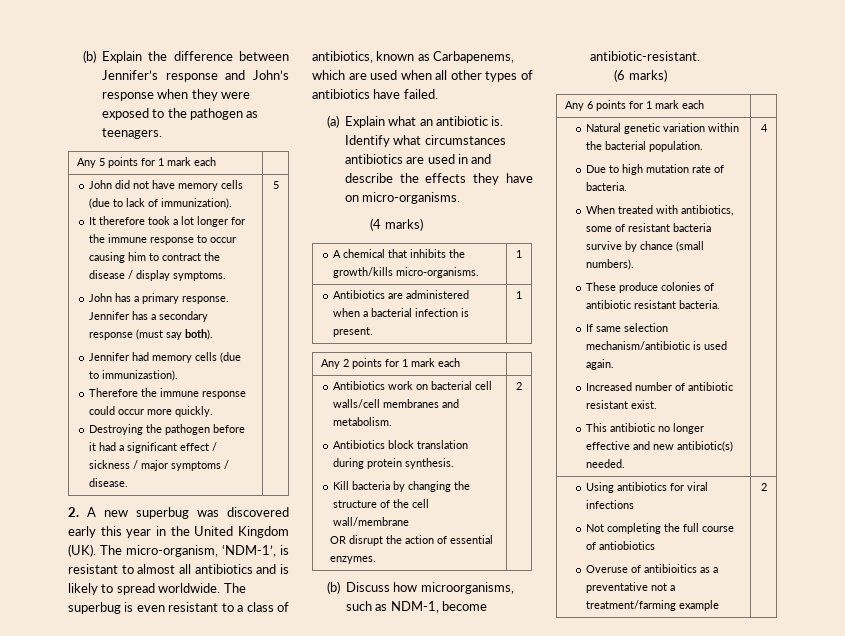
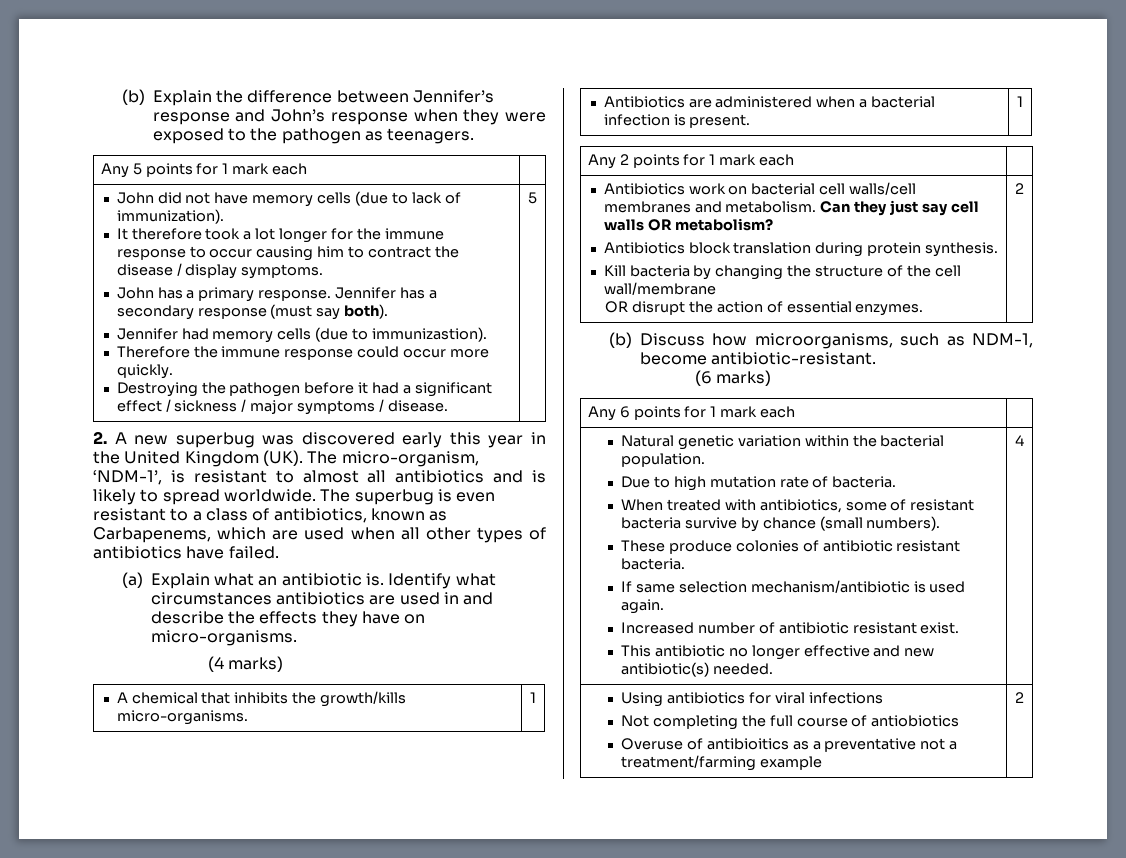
+ Can they just say cell walls OR metabolism?

